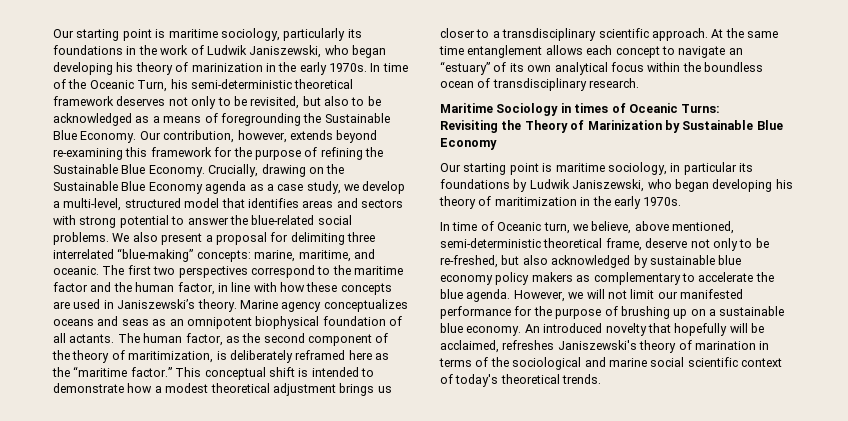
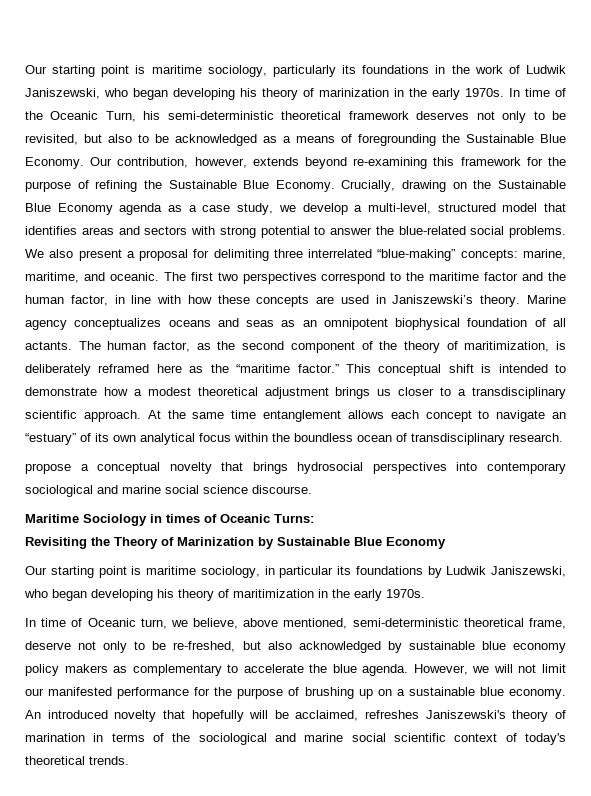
+ propose a conceptual novelty that brings hydrosocial perspectives into contemporary sociological and marine social science discourse.

